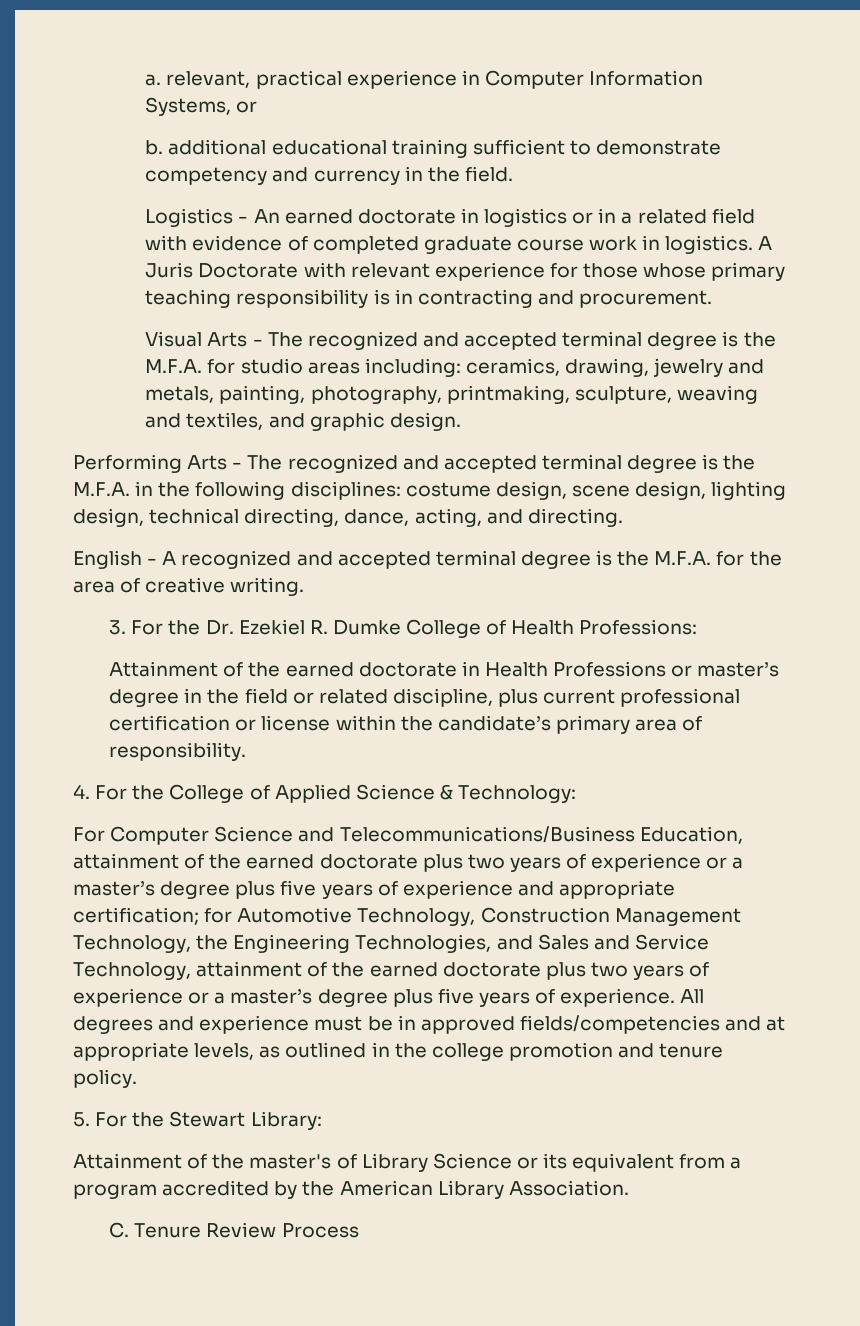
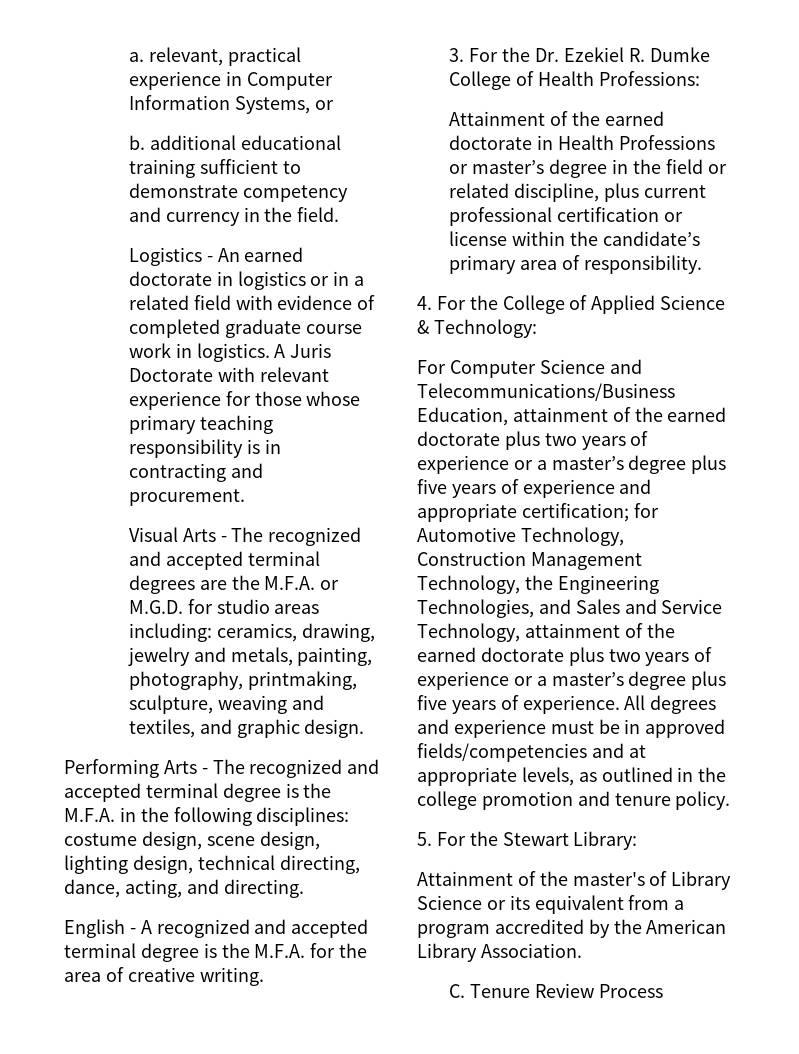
- Visual Arts - The recognized and accepted terminal degree is the M.F.A. for studio areas including: ceramics, drawing, jewelry and metals, painting, photography, printmaking, sculpture, weaving and textiles, and graphic design.
+ Visual Arts - The recognized and accepted terminal degrees are the M.F.A. or M.G.D. for studio areas including: ceramics, drawing, jewelry and metals, painting, photography, printmaking, sculpture, weaving and textiles, and graphic design.

